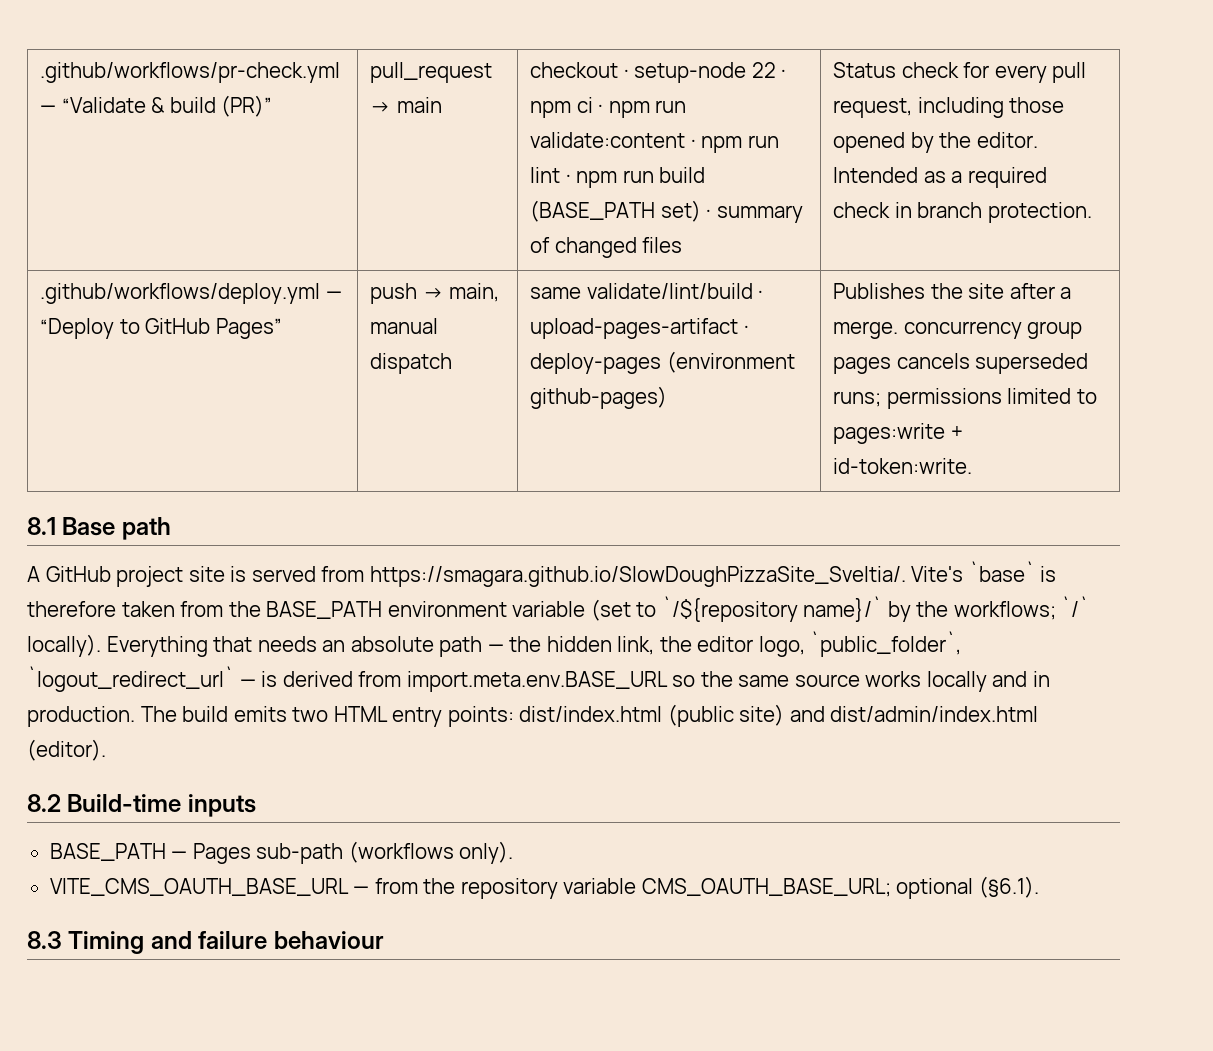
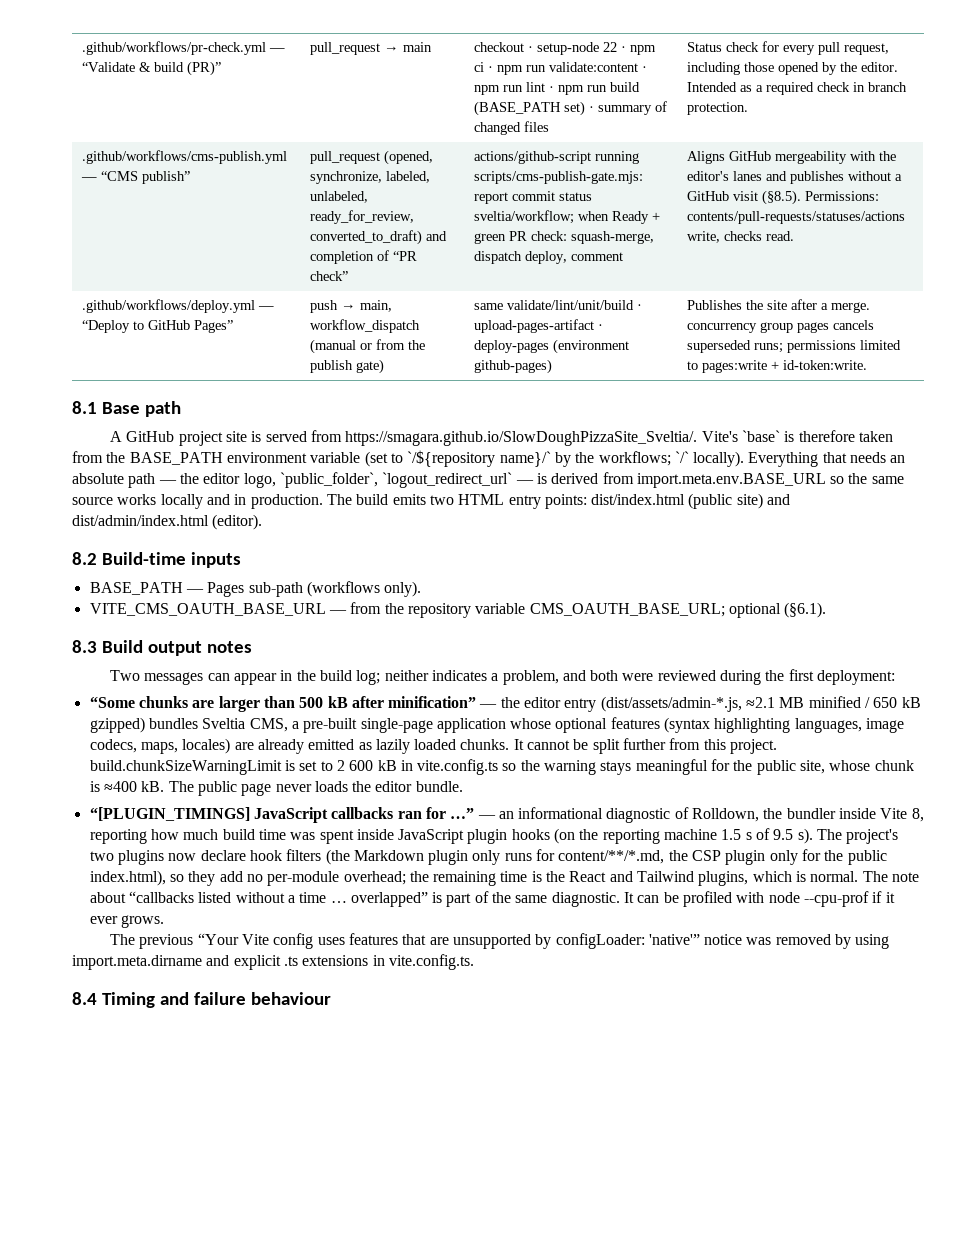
+ .github/workflows/cms-publish.yml — “CMS publish” | pull_request (opened, synchronize, labeled, unlabeled, ready_for_review, converted_to_draft) and completion of “PR check” | actions/github-script running scripts/cms-publish-gate.mjs: report commit status sveltia/workflow; when Ready + green PR check: squash-merge, dispatch deploy, comment | Aligns GitHub mergeability with the editor's lanes and publishes without a GitHub visit (§8.5). Permissions: contents/pull-requests/statuses/actions write, checks read.
- push → main, manual dispatch | same validate/lint/build · upload-pages-artifact · deploy-pages (environment github-pages)
+ push → main, workflow_dispatch (manual or from the publish gate) | same validate/lint/unit/build · upload-pages-artifact · deploy-pages (environment github-pages)
- Everything that needs an absolute path — the hidden link, the editor logo, `public_folder`, `logout_redirect_url` — is derived from import.meta.env.BASE_URL so the same source works locally and in production.
+ Everything that needs an absolute path — the editor logo, `public_folder`, `logout_redirect_url` — is derived from import.meta.env.BASE_URL so the same source works locally and in production.
- 8.3 Timing and failure behaviour
+ 8.3 Build output notes
+ Two messages can appear in the build log; neither indicates a problem, and both were reviewed during the first deployment:
+ “Some chunks are larger than 500 kB after minification” — the editor entry (dist/assets/admin-*.js, ≈2.1 MB minified / 650 kB gzipped) bundles Sveltia CMS, a pre-built single-page application whose optional features (syntax highlighting languages, image codecs, maps, locales) are already emitted as lazily loaded chunks. It cannot be split further from this project. build.chunkSizeWarningLimit is set to 2 600 kB in vite.config.ts so the warning stays meaningful for the public site, whose chunk is ≈400 kB. The public page never loads the editor bundle.
+ “[PLUGIN_TIMINGS] JavaScript callbacks ran for …” — an informational diagnostic of Rolldown, the bundler inside Vite 8, reporting how much build time was spent inside JavaScript plugin hooks (on the reporting machine 1.5 s of 9.5 s). The project's two plugins now declare hook filters (the Markdown plugin only runs for content/**/*.md, the CSP plugin only for the public index.html), so they add no per-module overhead; the remaining time is the React and Tailwind plugins, which is normal. The note about “callbacks listed without a time … overlapped” is part of the same diagnostic. It can be profiled with node --cpu-prof if it ever grows.
+ The previous “Your Vite config uses features that are unsupported by configLoader: 'native'” notice was removed by using import.meta.dirname and explicit .ts extensions in vite.config.ts.
+ 8.4 Timing and failure behaviour

